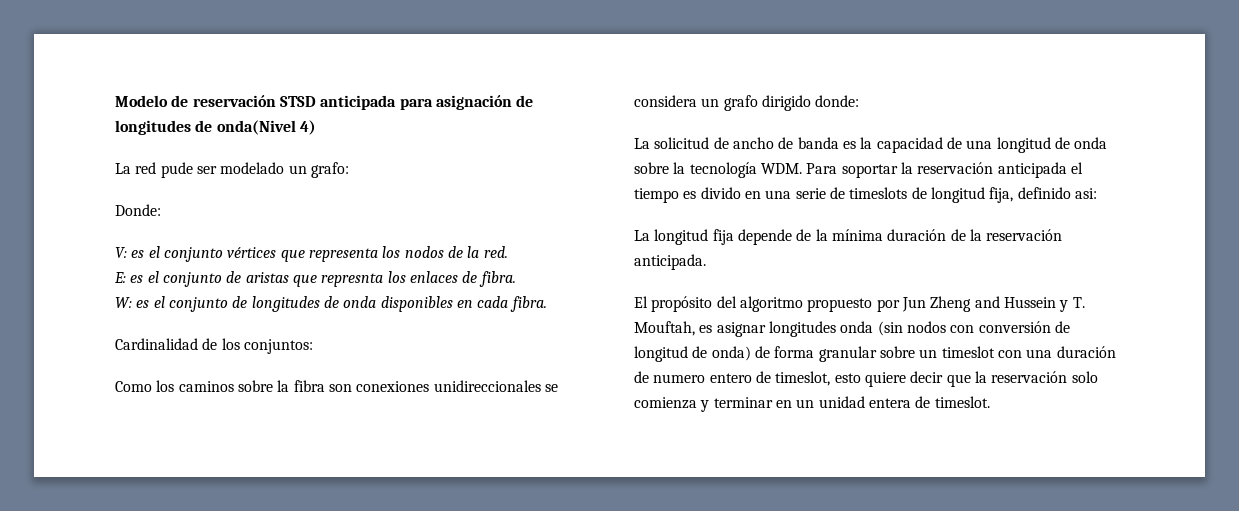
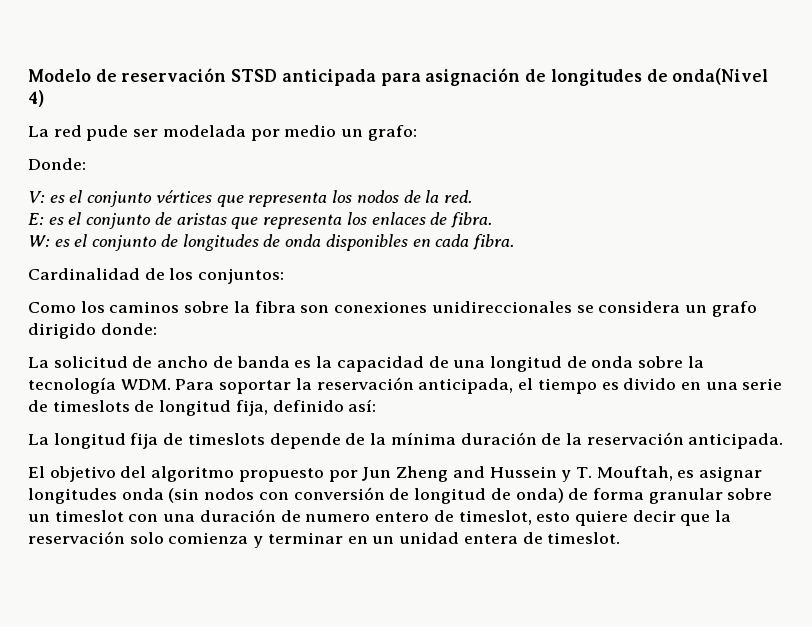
- La red pude ser modelado un grafo:
+ La red pude ser modelada por medio un grafo:
- E: es el conjunto de aristas que represnta los enlaces de fibra.
+ E: es el conjunto de aristas que representa los enlaces de fibra.
- La solicitud de ancho de banda es la capacidad de una longitud de onda sobre la tecnología WDM. Para soportar la reservación anticipada el tiempo es divido en una serie de timeslots de longitud fija, definido asi:
+ La solicitud de ancho de banda es la capacidad de una longitud de onda sobre la tecnología WDM. Para soportar la reservación anticipada, el tiempo es divido en una serie de timeslots de longitud fija, definido así:
- La longitud fija depende de la mínima duración de la reservación anticipada.
+ La longitud fija de timeslots depende de la mínima duración de la reservación anticipada.
- El propósito del algoritmo propuesto por Jun Zheng and Hussein y T. Mouftah, es asignar longitudes onda (sin nodos con conversión de longitud de onda) de forma granular sobre un timeslot con una duración de numero entero de timeslot, esto quiere decir que la reservación solo comienza y terminar en un unidad entera de timeslot.
+ El objetivo del algoritmo propuesto por Jun Zheng and Hussein y T. Mouftah, es asignar longitudes onda (sin nodos con conversión de longitud de onda) de forma granular sobre un timeslot con una duración de numero entero de timeslot, esto quiere decir que la reservación solo comienza y terminar en un unidad entera de timeslot.

